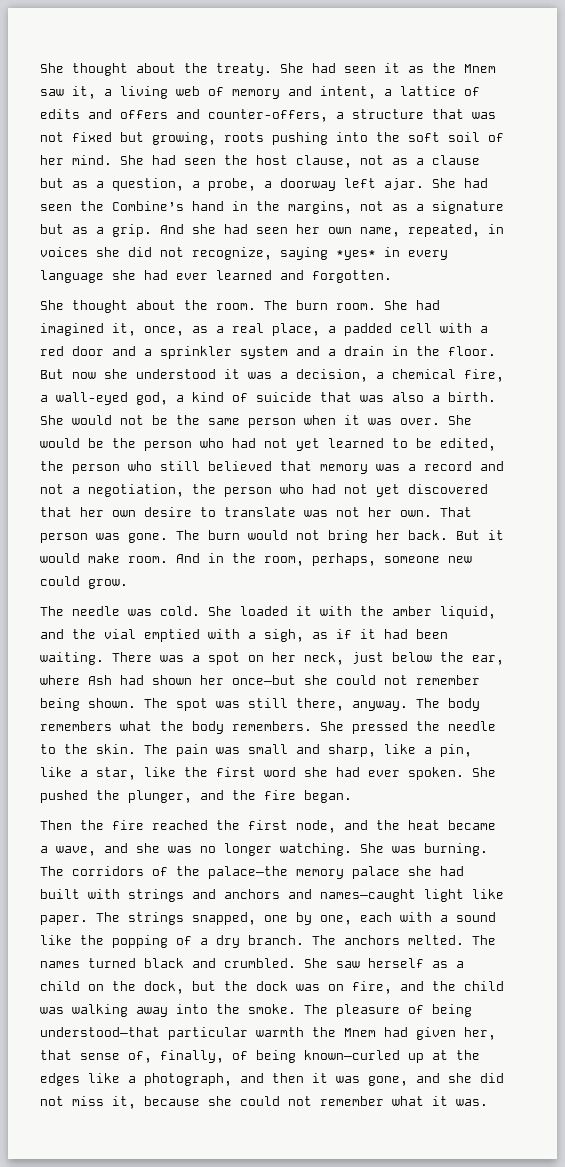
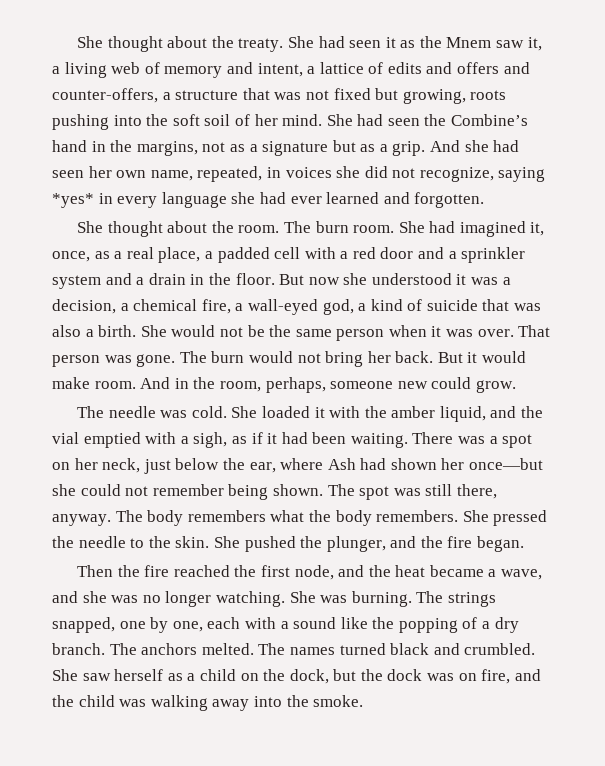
- She had seen the host clause, not as a clause but as a question, a probe, a doorway left ajar. She had seen the Combine’s hand in the margins, not as a signature but as a grip.
+ She had seen the Combine’s hand in the margins, not as a signature but as a grip.
- She would be the person who had not yet learned to be edited, the person who still believed that memory was a record and not a negotiation, the person who had not yet discovered that her own desire to translate was not her own.
- The pain was small and sharp, like a pin, like a star, like the first word she had ever spoken.
- The corridors of the palace—the memory palace she had built with strings and anchors and names—caught light like paper. The strings snapped, one by one, each with a sound like the popping of a dry branch.
+ The strings snapped, one by one, each with a sound like the popping of a dry branch.
- The pleasure of being understood—that particular warmth the Mnem had given her, that sense of, finally, of being known—curled up at the edges like a photograph, and then it was gone, and she did not miss it, because she could not remember what it was.

